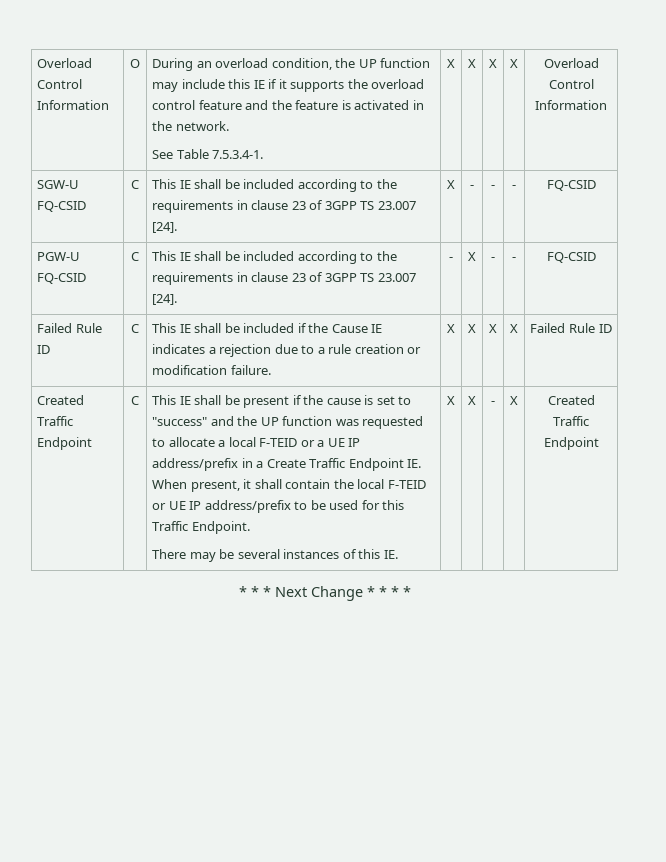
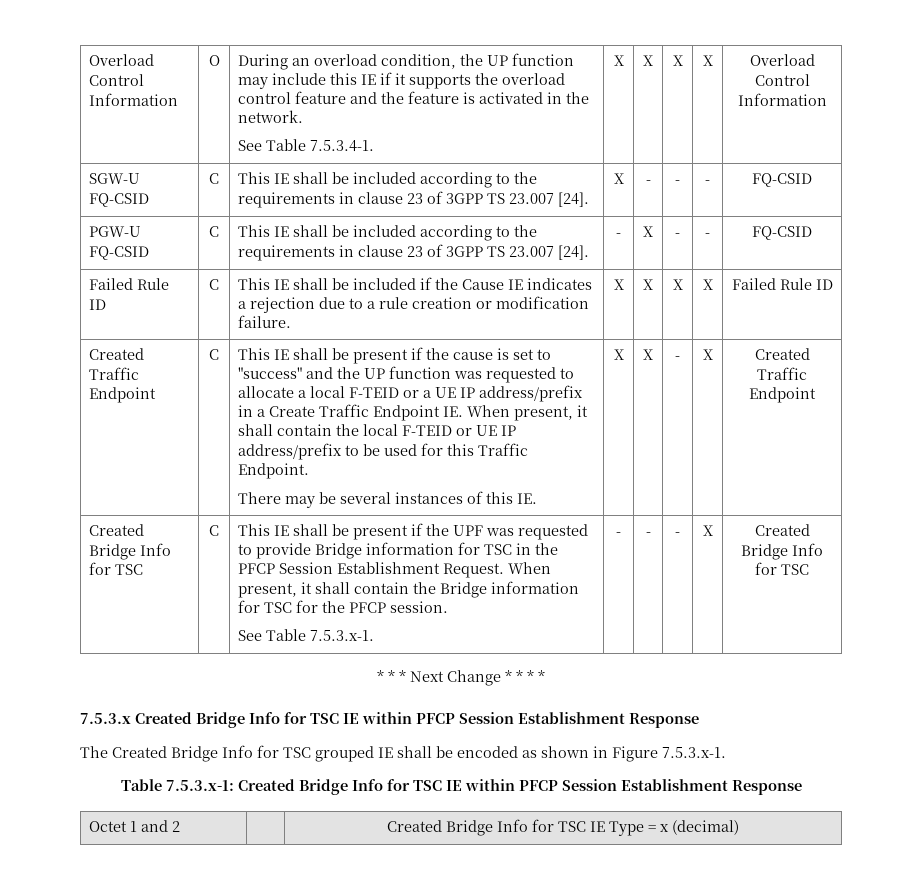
+ Created Bridge Info for TSC | C | This IE shall be present if the UPF was requested to provide Bridge information for TSC in the PFCP Session Establishment Request. When present, it shall contain the Bridge information for TSC for the PFCP session.
+ See Table 7.5.3.x-1. | - | - | - | X | Created Bridge Info for TSC
+ 7.5.3.x Created Bridge Info for TSC IE within PFCP Session Establishment Response
+ The Created Bridge Info for TSC grouped IE shall be encoded as shown in Figure 7.5.3.x-1.
+ Table 7.5.3.x-1: Created Bridge Info for TSC IE within PFCP Session Establishment Response
+ Octet 1 and 2 | | Created Bridge Info for TSC IE Type = x (decimal)

